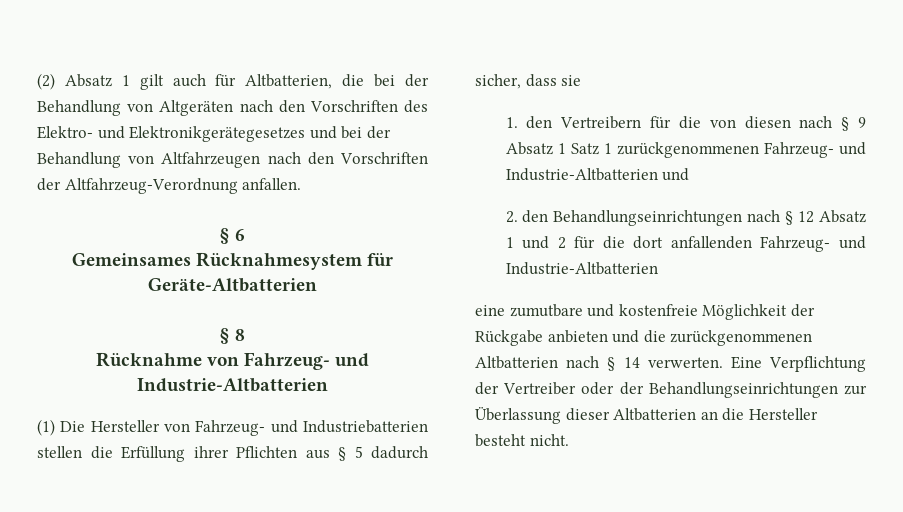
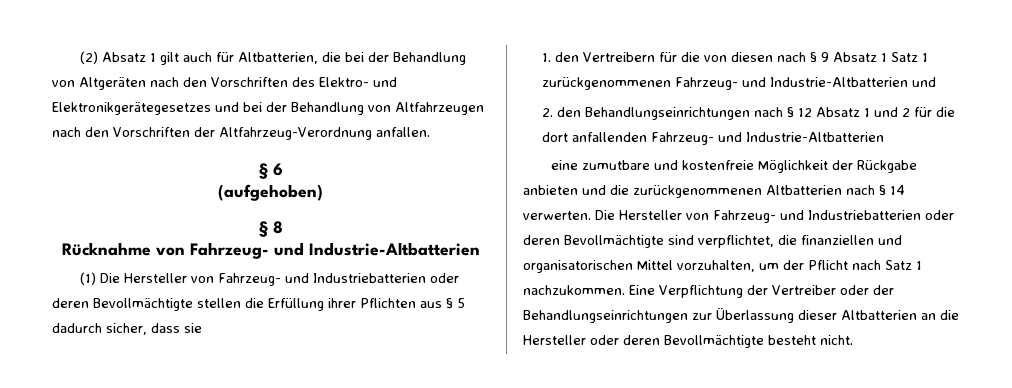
- Gemeinsames Rücknahmesystem für Geräte-Altbatterien
+ (aufgehoben)
- (1) Die Hersteller von Fahrzeug- und Industriebatterien stellen die Erfüllung ihrer Pflichten aus § 5 dadurch sicher, dass sie
+ (1) Die Hersteller von Fahrzeug- und Industriebatterien oder deren Bevollmächtigte stellen die Erfüllung ihrer Pflichten aus § 5 dadurch sicher, dass sie
+ Die Hersteller von Fahrzeug- und Industriebatterien oder deren Bevollmächtigte sind verpflichtet, die finanziellen und organisatorischen Mittel vorzuhalten, um der Pflicht nach Satz 1 nachzukommen.
- Eine Verpflichtung der Vertreiber oder der Behandlungseinrichtungen zur Überlassung dieser Altbatterien an die Hersteller besteht nicht.
+ Eine Verpflichtung der Vertreiber oder der Behandlungseinrichtungen zur Überlassung dieser Altbatterien an die Hersteller oder deren Bevollmächtigte besteht nicht.

